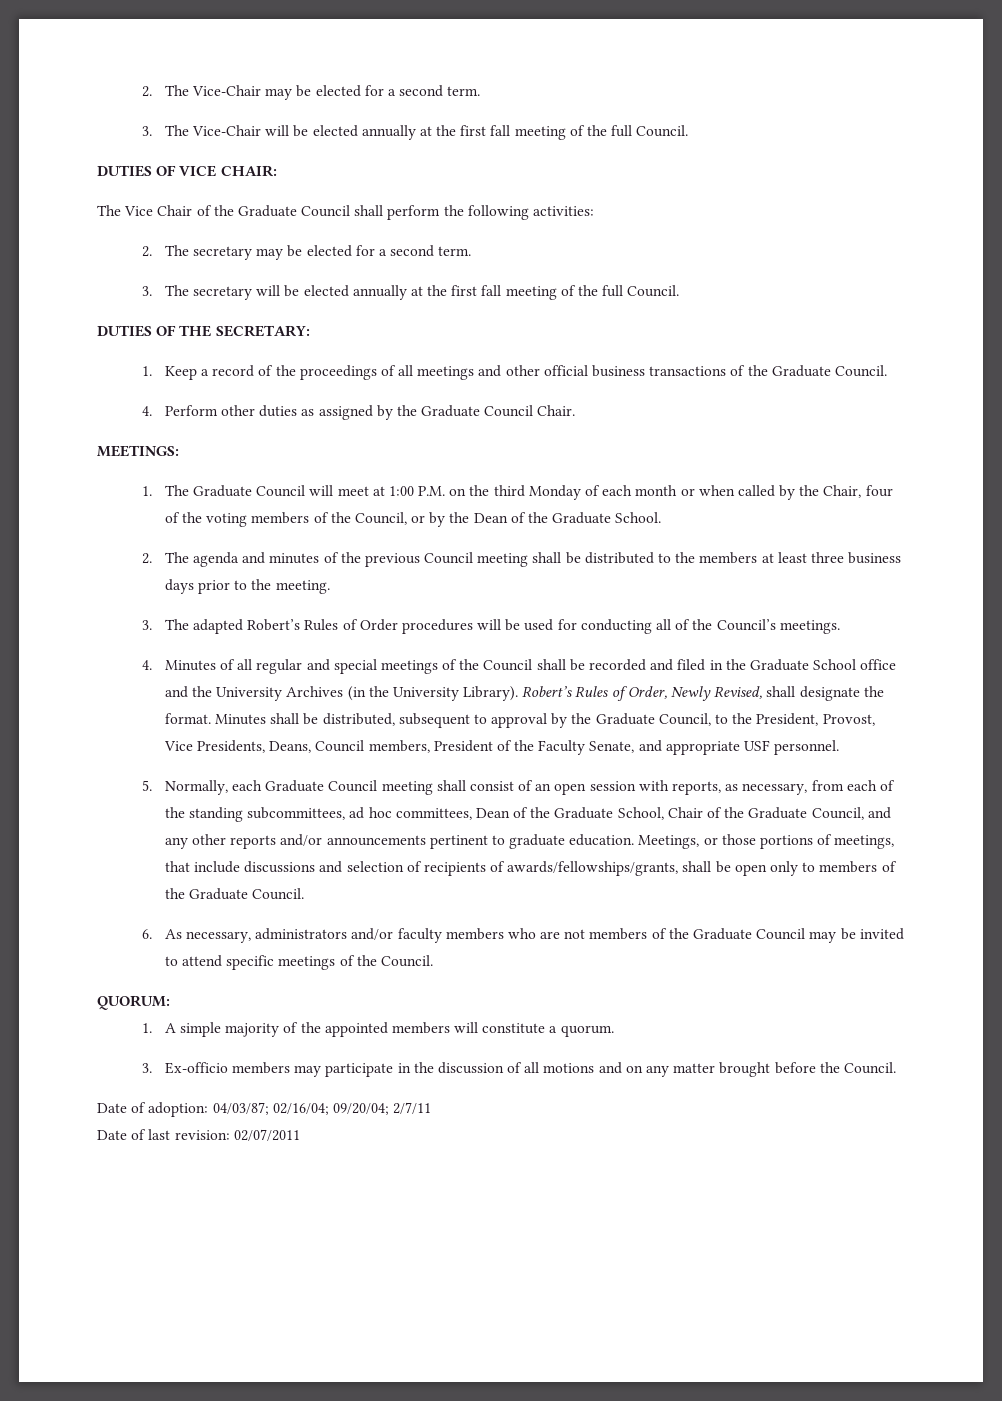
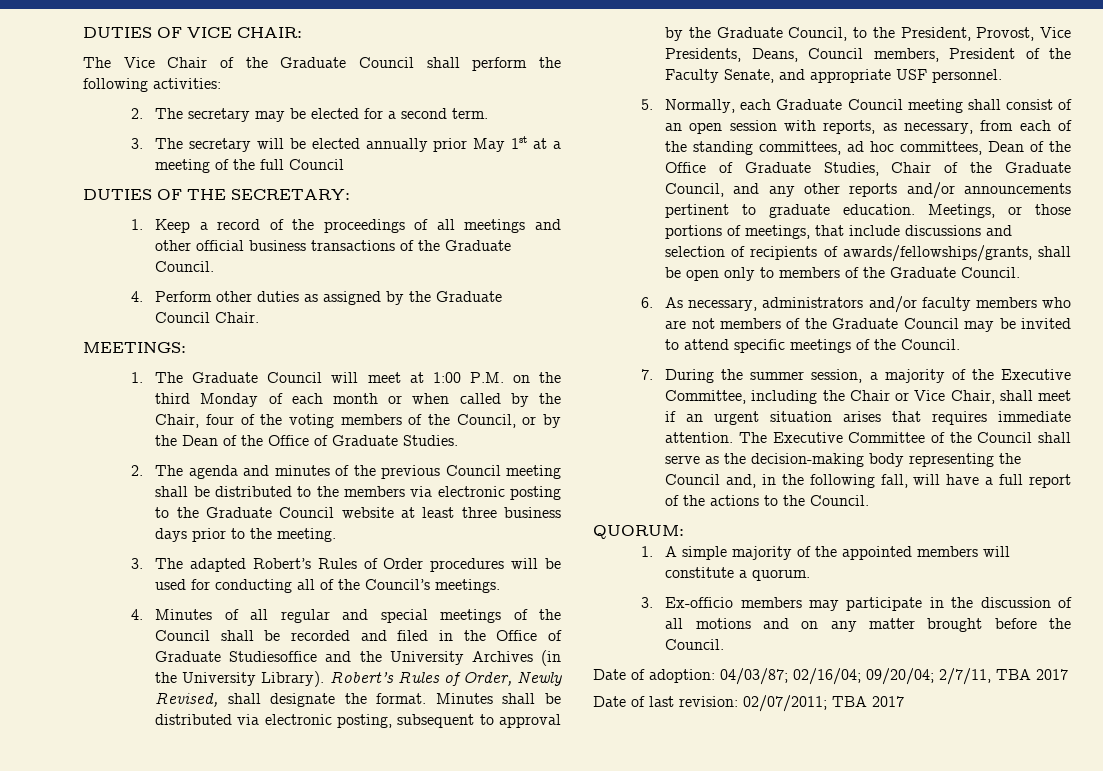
- 2. The Vice-Chair may be elected for a second term.
- 3. The Vice-Chair will be elected annually at the first fall meeting of the full Council.
- 3. The secretary will be elected annually at the first fall meeting of the full Council.
+ 3. The secretary will be elected annually prior May 1st at a meeting of the full Council
- 1. The Graduate Council will meet at 1:00 P.M. on the third Monday of each month or when called by the Chair, four of the voting members of the Council, or by the Dean of the Graduate School.
+ 1. The Graduate Council will meet at 1:00 P.M. on the third Monday of each month or when called by the Chair, four of the voting members of the Council, or by the Dean of the Office of Graduate Studies.
- 2. The agenda and minutes of the previous Council meeting shall be distributed to the members at least three business days prior to the meeting.
+ 2. The agenda and minutes of the previous Council meeting shall be distributed to the members via electronic posting to the Graduate Council website at least three business days prior to the meeting.
- 4. Minutes of all regular and special meetings of the Council shall be recorded and filed in the Graduate School office and the University Archives (in the University Library).
+ 4. Minutes of all regular and special meetings of the Council shall be recorded and filed in the Office of Graduate Studiesoffice and the University Archives (in the University Library).
- Minutes shall be distributed, subsequent to approval by the Graduate Council, to the President, Provost, Vice Presidents, Deans, Council members, President of the Faculty Senate, and appropriate USF personnel.
+ Minutes shall be distributed via electronic posting, subsequent to approval by the Graduate Council, to the President, Provost, Vice Presidents, Deans, Council members, President of the Faculty Senate, and appropriate USF personnel.
- 5. Normally, each Graduate Council meeting shall consist of an open session with reports, as necessary, from each of the standing subcommittees, ad hoc committees, Dean of the Graduate School, Chair of the Graduate Council, and any other reports and/or announcements pertinent to graduate education.
+ 5. Normally, each Graduate Council meeting shall consist of an open session with reports, as necessary, from each of the standing committees, ad hoc committees, Dean of the Office of Graduate Studies, Chair of the Graduate Council, and any other reports and/or announcements pertinent to graduate education.
+ 7. During the summer session, a majority of the Executive Committee, including the Chair or Vice Chair, shall meet if an urgent situation arises that requires immediate attention. The Executive Committee of the Council shall serve as the decision-making body representing the Council and, in the following fall, will have a full report of the actions to the Council.
- Date of adoption: 04/03/87; 02/16/04; 09/20/04; 2/7/11
+ Date of adoption: 04/03/87; 02/16/04; 09/20/04; 2/7/11, TBA 2017
- Date of last revision: 02/07/2011
+ Date of last revision: 02/07/2011; TBA 2017

